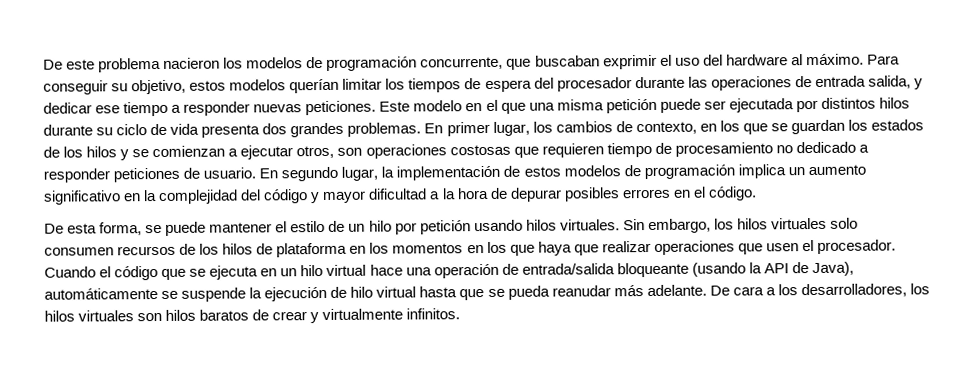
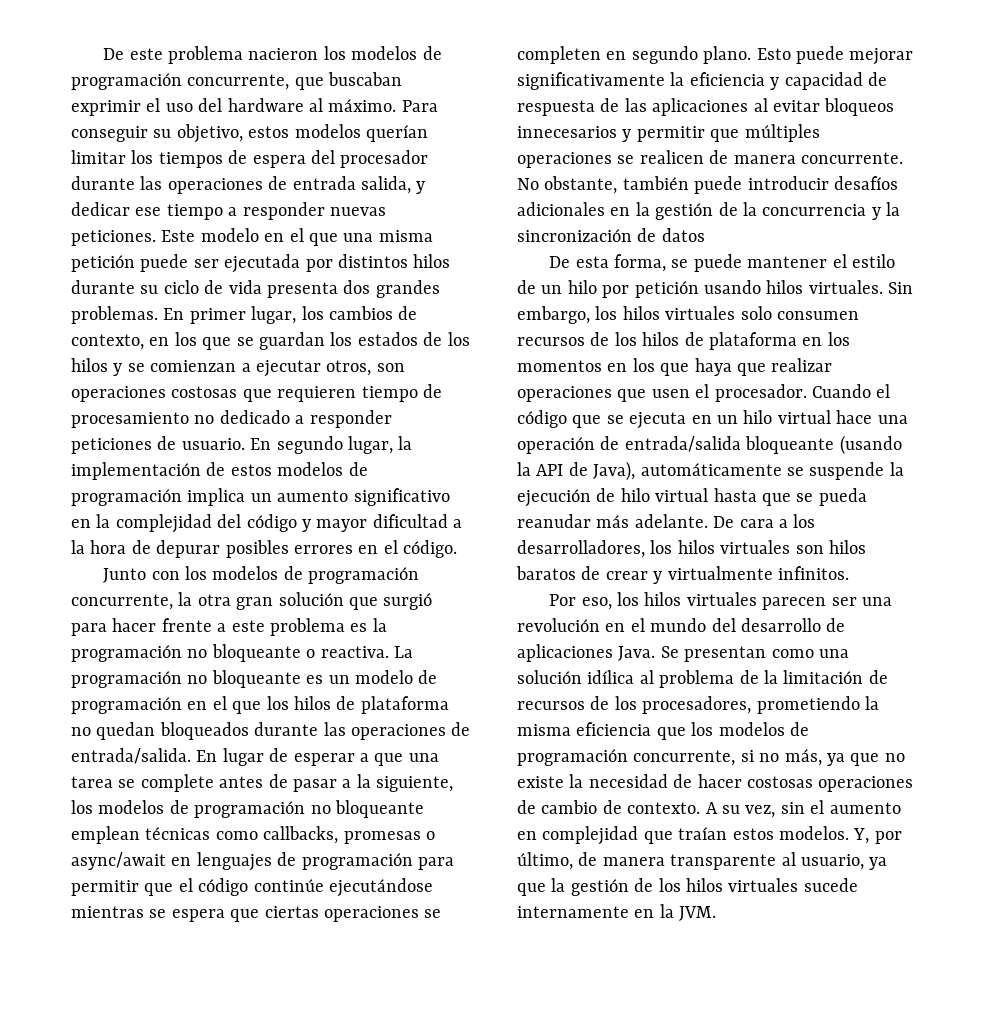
+ Junto con los modelos de programación concurrente, la otra gran solución que surgió para hacer frente a este problema es la programación no bloqueante o reactiva. La programación no bloqueante es un modelo de programación en el que los hilos de plataforma no quedan bloqueados durante las operaciones de entrada/salida. En lugar de esperar a que una tarea se complete antes de pasar a la siguiente, los modelos de programación no bloqueante emplean técnicas como callbacks, promesas o async/await en lenguajes de programación para permitir que el código continúe ejecutándose mientras se espera que ciertas operaciones se completen en segundo plano. Esto puede mejorar significativamente la eficiencia y capacidad de respuesta de las aplicaciones al evitar bloqueos innecesarios y permitir que múltiples operaciones se realicen de manera concurrente. No obstante, también puede introducir desafíos adicionales en la gestión de la concurrencia y la sincronización de datos
+ Por eso, los hilos virtuales parecen ser una revolución en el mundo del desarrollo de aplicaciones Java. Se presentan como una solución idílica al problema de la limitación de recursos de los procesadores, prometiendo la misma eficiencia que los modelos de programación concurrente, si no más, ya que no existe la necesidad de hacer costosas operaciones de cambio de contexto. A su vez, sin el aumento en complejidad que traían estos modelos. Y, por último, de manera transparente al usuario, ya que la gestión de los hilos virtuales sucede internamente en la JVM.

